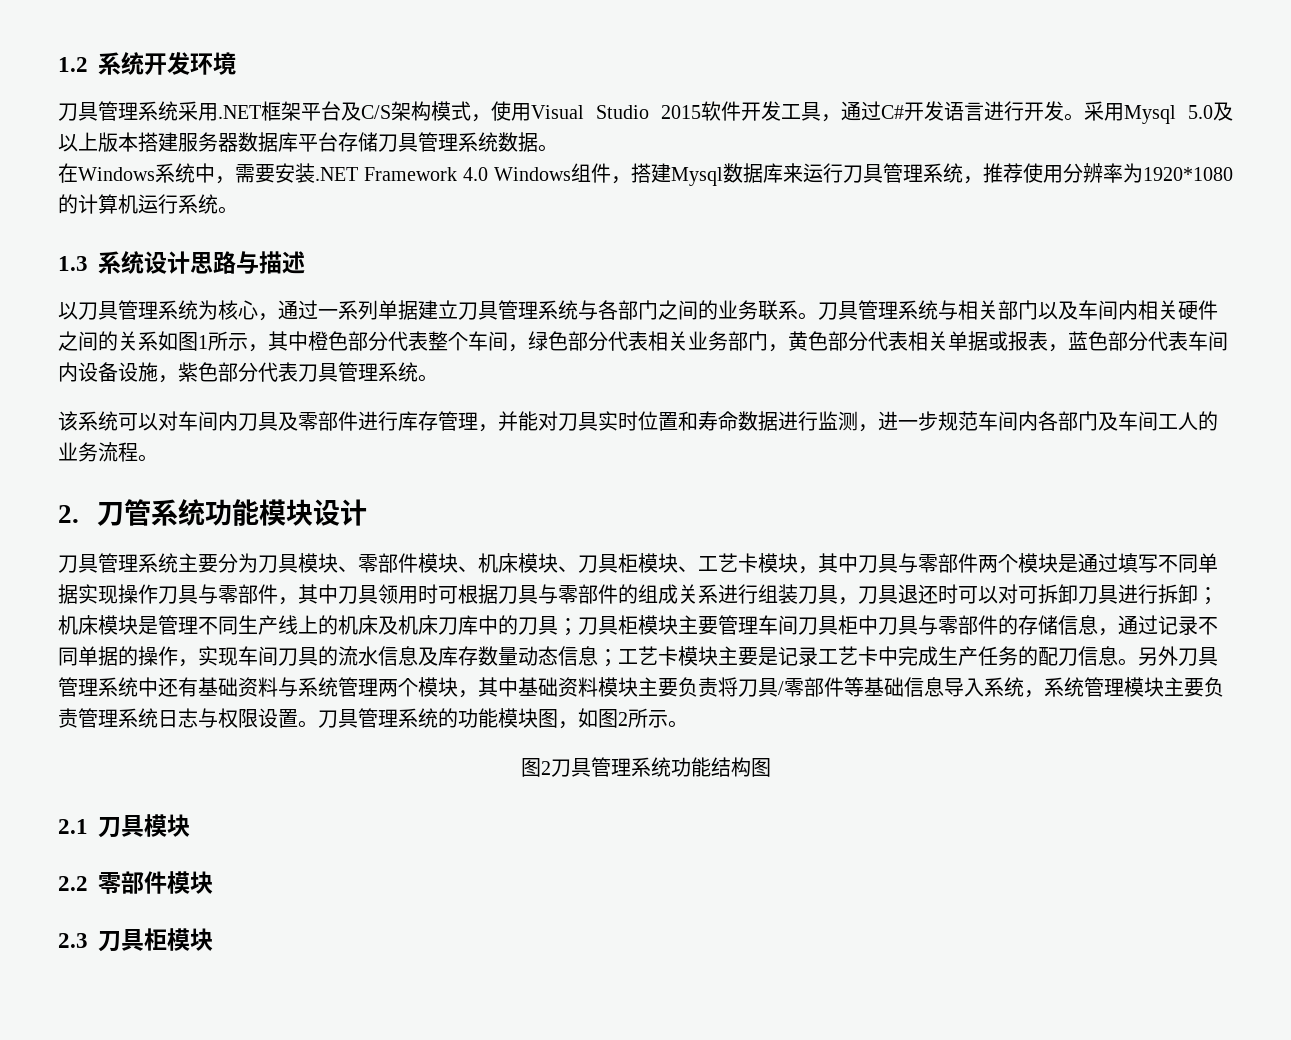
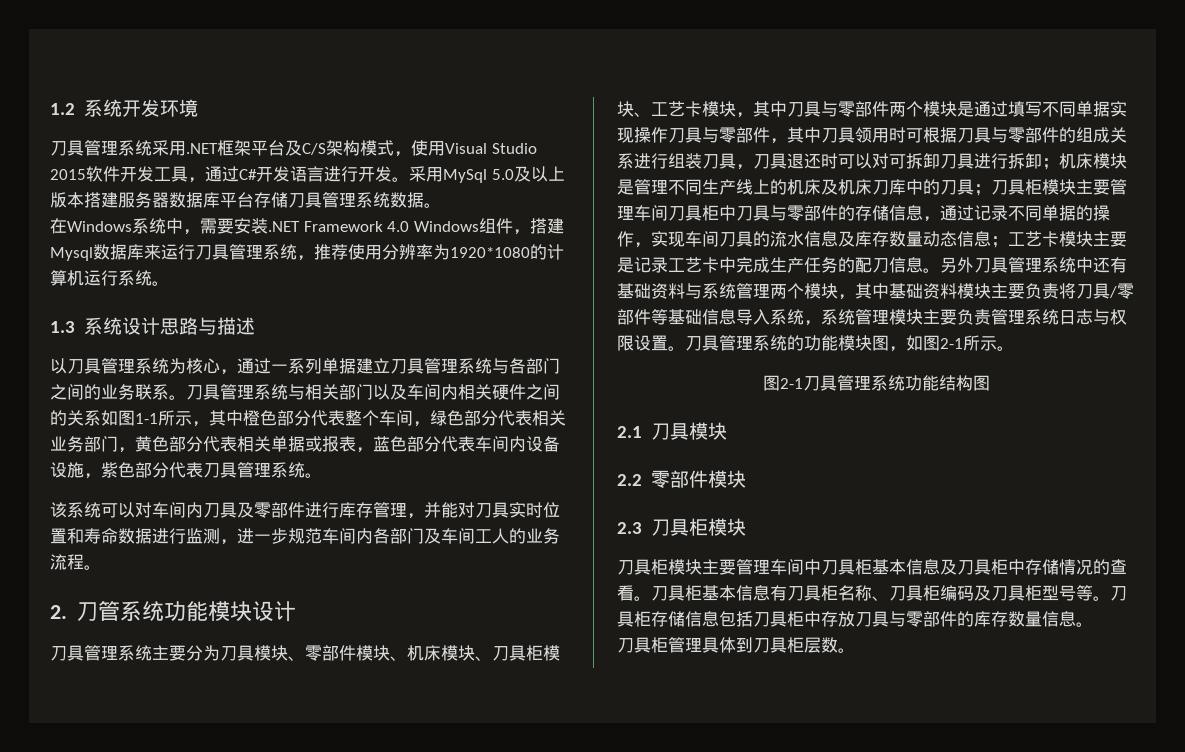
- 采用Mysql 5.0及以上版本搭建服务器数据库平台存储刀具管理系统数据。
+ 采用MySql 5.0及以上版本搭建服务器数据库平台存储刀具管理系统数据。
- 刀具管理系统与相关部门以及车间内相关硬件之间的关系如图1所示，其中橙色部分代表整个车间，绿色部分代表相关业务部门，黄色部分代表相关单据或报表，蓝色部分代表车间内设备设施，紫色部分代表刀具管理系统。
+ 刀具管理系统与相关部门以及车间内相关硬件之间的关系如图1-1所示，其中橙色部分代表整个车间，绿色部分代表相关业务部门，黄色部分代表相关单据或报表，蓝色部分代表车间内设备设施，紫色部分代表刀具管理系统。
- 刀具管理系统的功能模块图，如图2所示。
+ 刀具管理系统的功能模块图，如图2-1所示。
- 图2刀具管理系统功能结构图
+ 图2-1刀具管理系统功能结构图
+ 刀具柜模块主要管理车间中刀具柜基本信息及刀具柜中存储情况的查看。刀具柜基本信息有刀具柜名称、刀具柜编码及刀具柜型号等。刀具柜存储信息包括刀具柜中存放刀具与零部件的库存数量信息。
+ 刀具柜管理具体到刀具柜层数。

